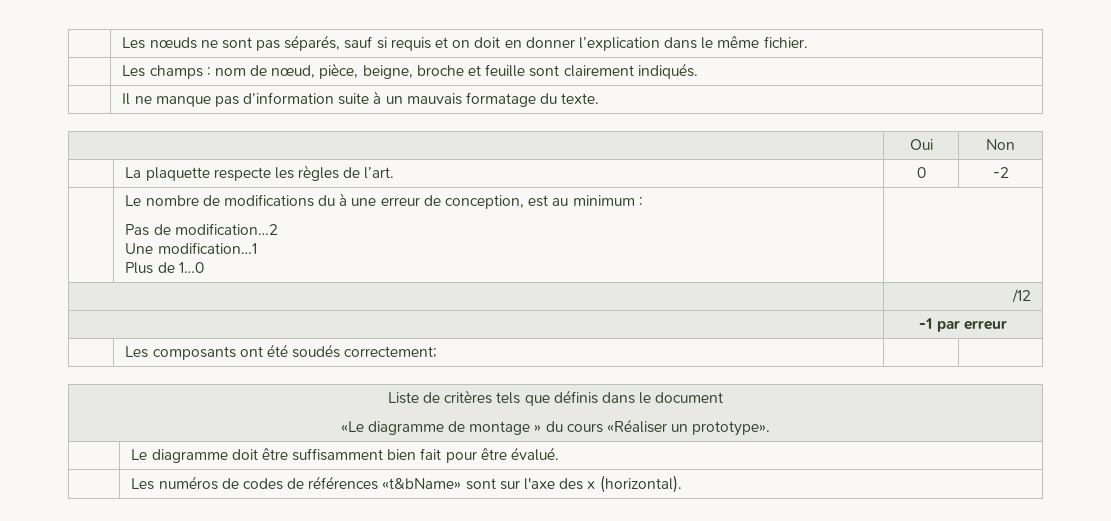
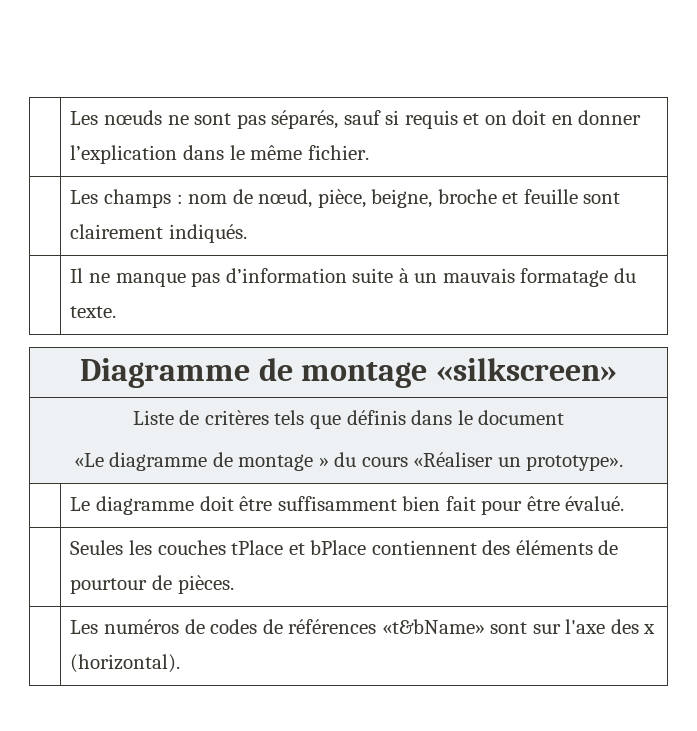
- | Oui | Non
- | La plaquette respecte les règles de l’art. | 0 | -2
- | Le nombre de modifications du à une erreur de conception, est au minimum :
- Pas de modification…2
- Une modification…1
- Plus de 1…0 |
- | /12
- | -1 par erreur
- | Les composants ont été soudés correctement; | |
+ Diagramme de montage «silkscreen»
+ | Seules les couches tPlace et bPlace contiennent des éléments de pourtour de pièces.

